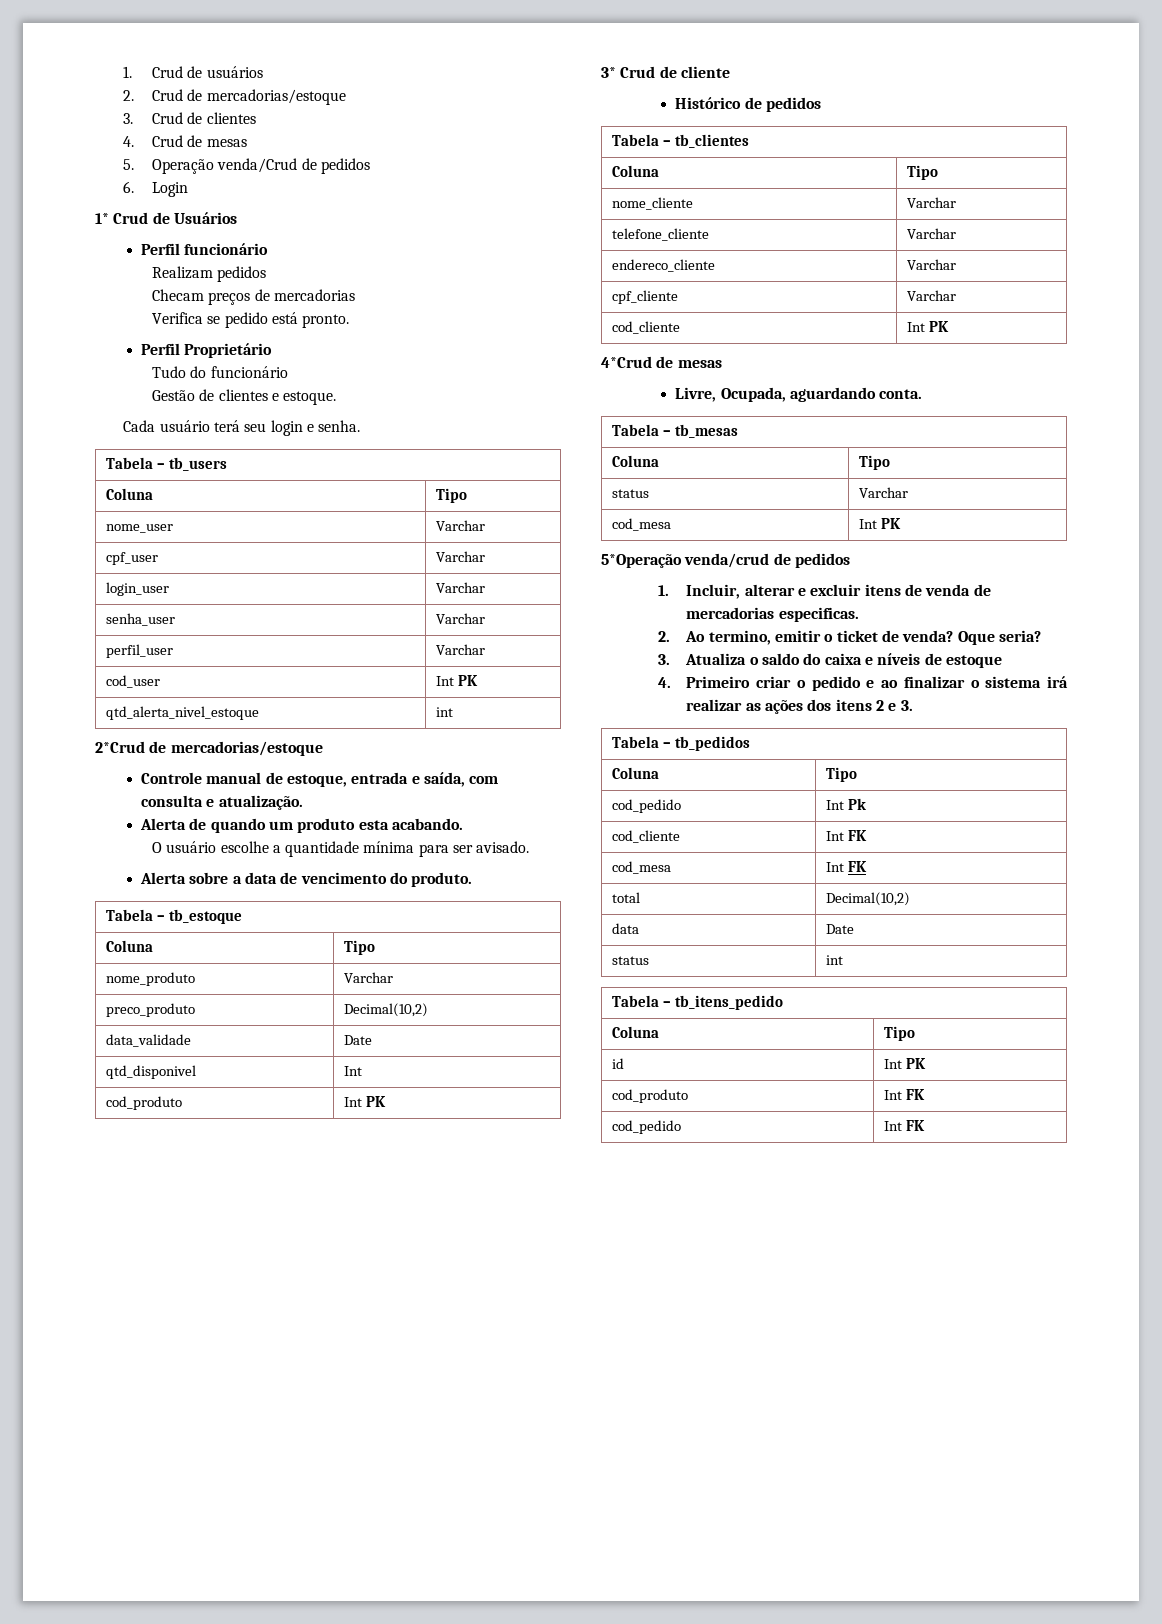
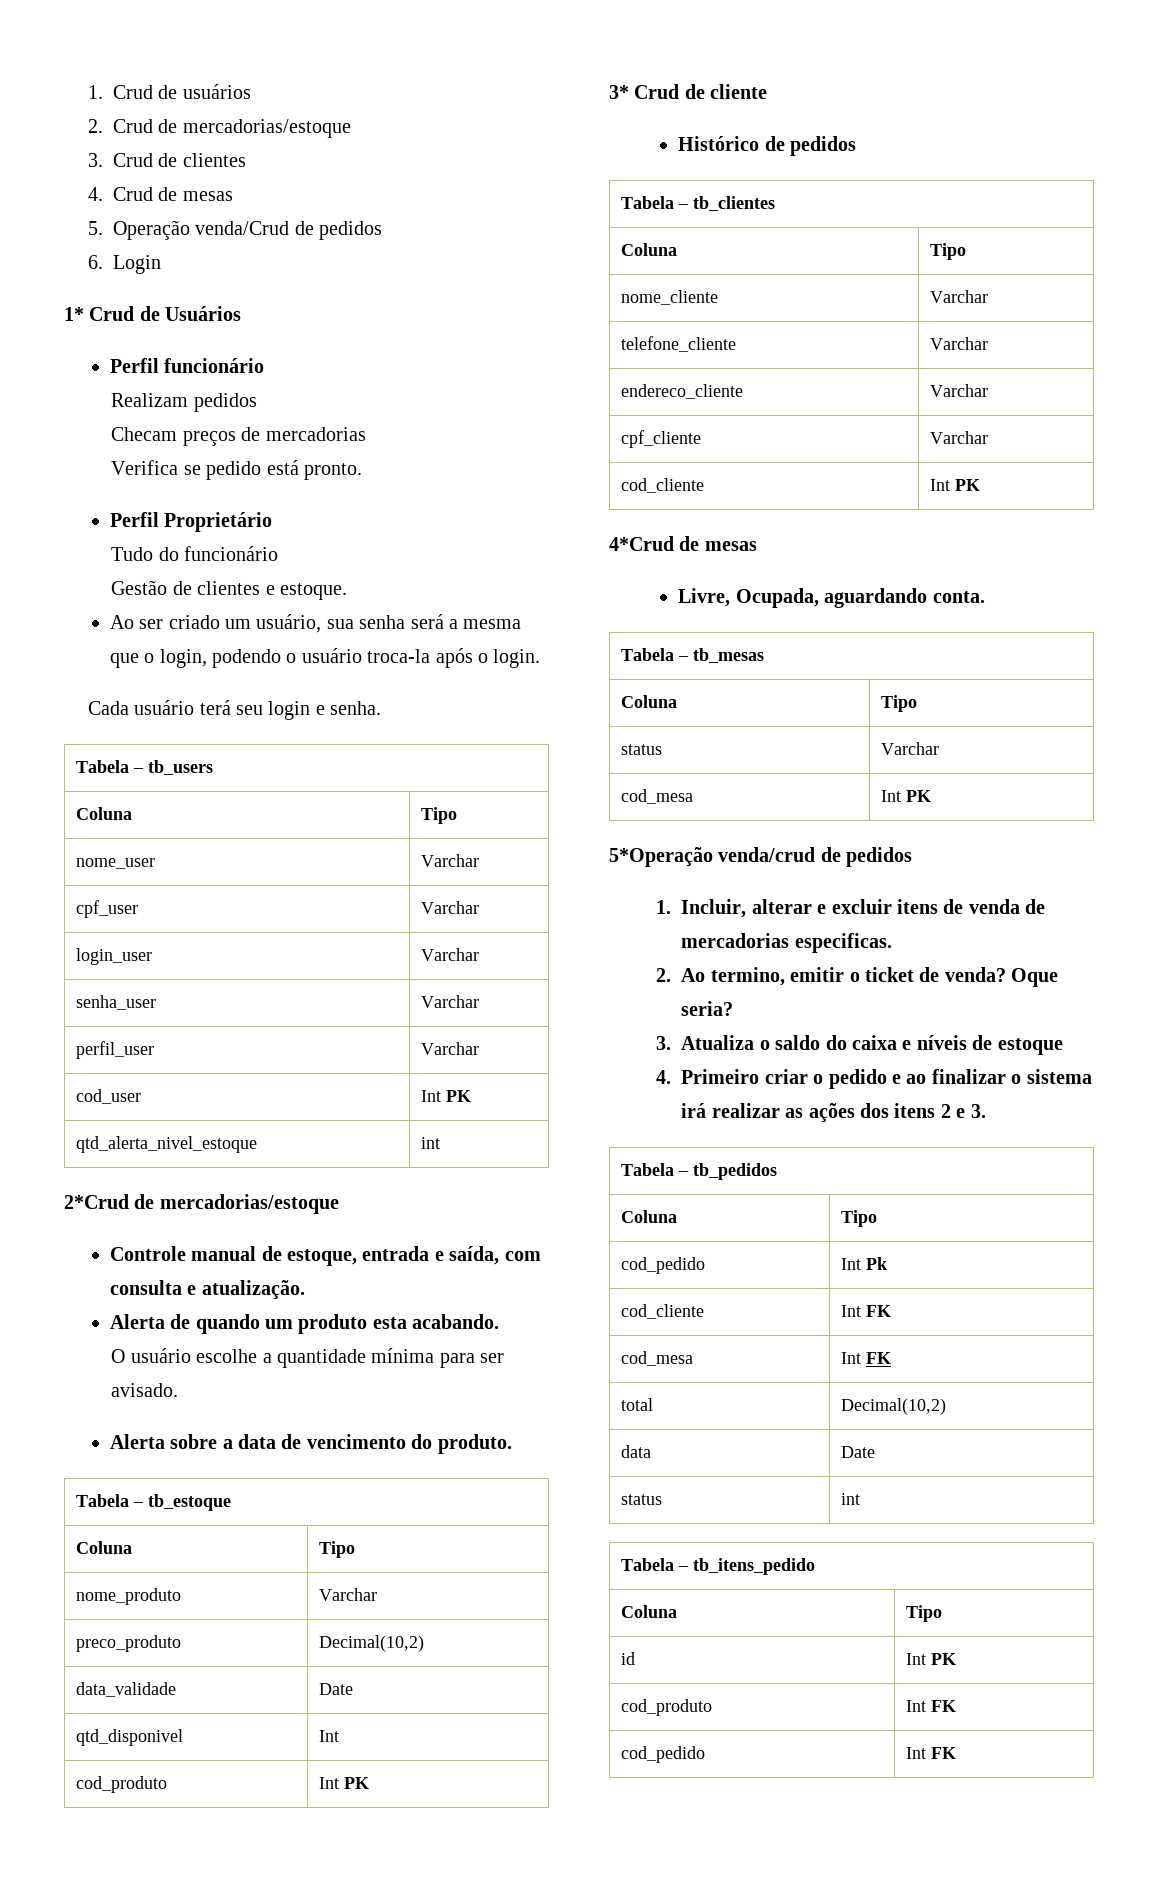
+ Ao ser criado um usuário, sua senha será a mesma que o login, podendo o usuário troca-la após o login.

